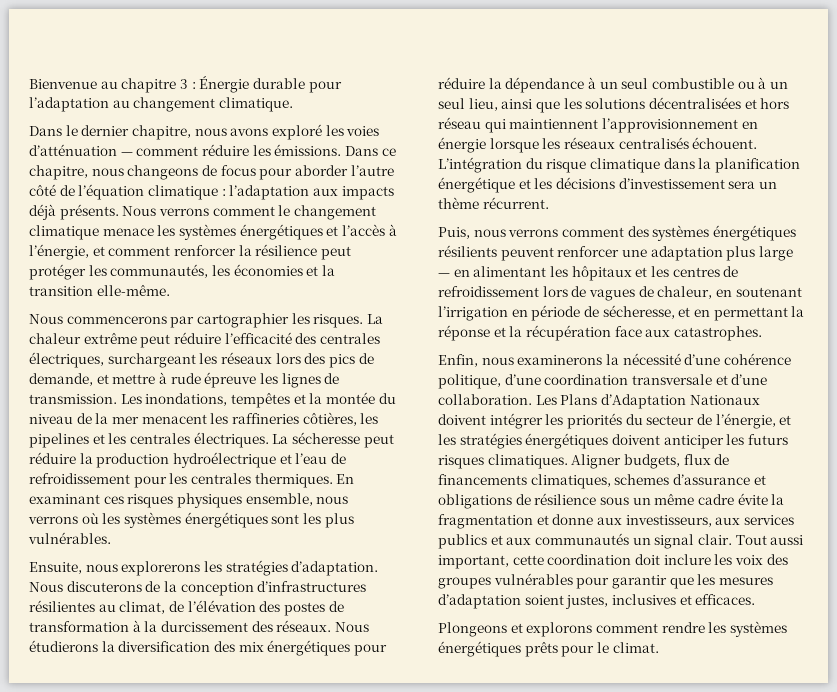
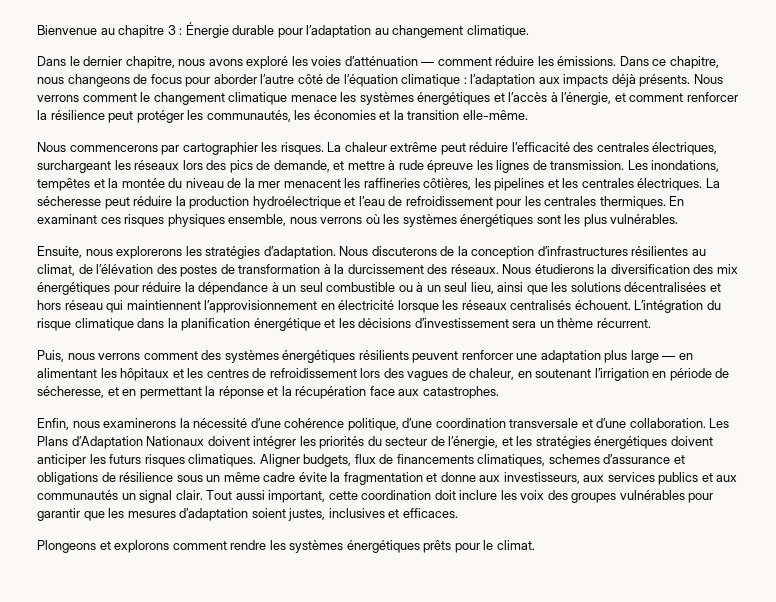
- Nous étudierons la diversification des mix énergétiques pour réduire la dépendance à un seul combustible ou à un seul lieu, ainsi que les solutions décentralisées et hors réseau qui maintiennent l’approvisionnement en énergie lorsque les réseaux centralisés échouent.
+ Nous étudierons la diversification des mix énergétiques pour réduire la dépendance à un seul combustible ou à un seul lieu, ainsi que les solutions décentralisées et hors réseau qui maintiennent l’approvisionnement en électricité lorsque les réseaux centralisés échouent.
- Puis, nous verrons comment des systèmes énergétiques résilients peuvent renforcer une adaptation plus large — en alimentant les hôpitaux et les centres de refroidissement lors de vagues de chaleur, en soutenant l’irrigation en période de sécheresse, et en permettant la réponse et la récupération face aux catastrophes.
+ Puis, nous verrons comment des systèmes énergétiques résilients peuvent renforcer une adaptation plus large — en alimentant les hôpitaux et les centres de refroidissement lors des vagues de chaleur, en soutenant l’irrigation en période de sécheresse, et en permettant la réponse et la récupération face aux catastrophes.

